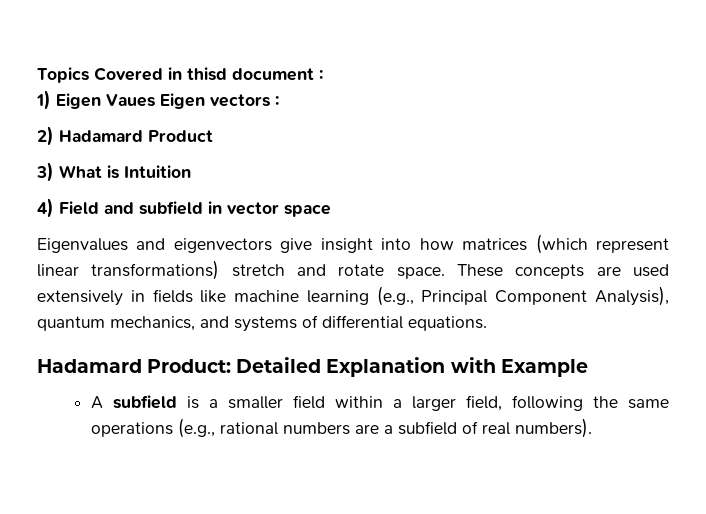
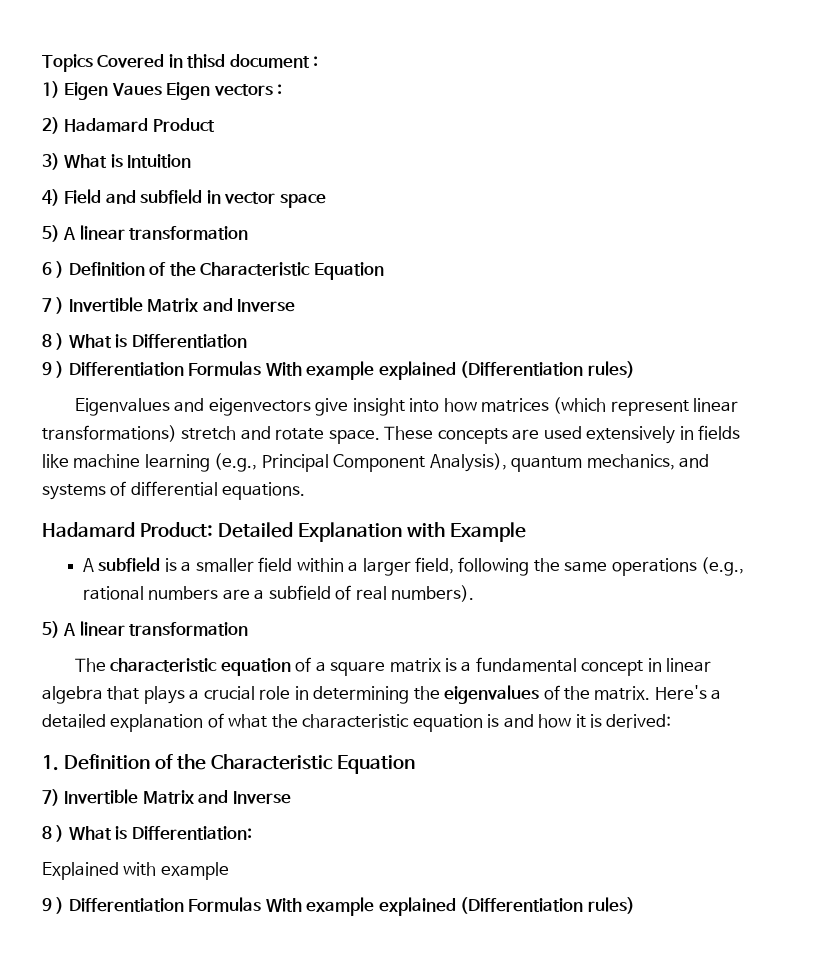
  4) Field and subfield in vector space
+ 5) A linear transformation
+ 6 ) Definition of the Characteristic Equation
+ 7 ) Invertible Matrix and Inverse
+ 8 ) What is Differentiation
+ 9 ) Differentiation Formulas With example explained (Differentiation rules)
  A subfield is a smaller field within a larger field, following the same operations (e.g., rational numbers are a subfield of real numbers).
+ 5) A linear transformation
+ The characteristic equation of a square matrix is a fundamental concept in linear algebra that plays a crucial role in determining the eigenvalues of the matrix. Here's a detailed explanation of what the characteristic equation is and how it is derived:
+ 1. Definition of the Characteristic Equation
+ 7) Invertible Matrix and Inverse
+ 8 ) What is Differentiation:
+ Explained with example
+ 9 ) Differentiation Formulas With example explained (Differentiation rules)

